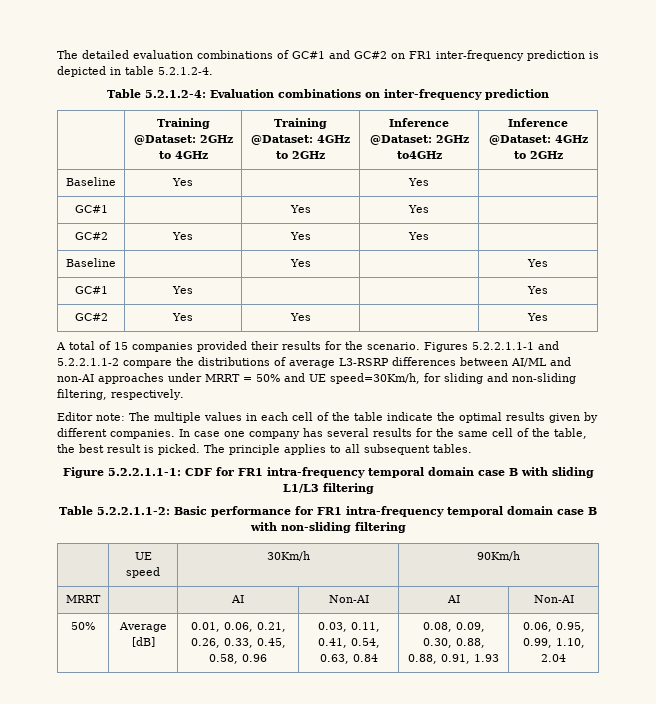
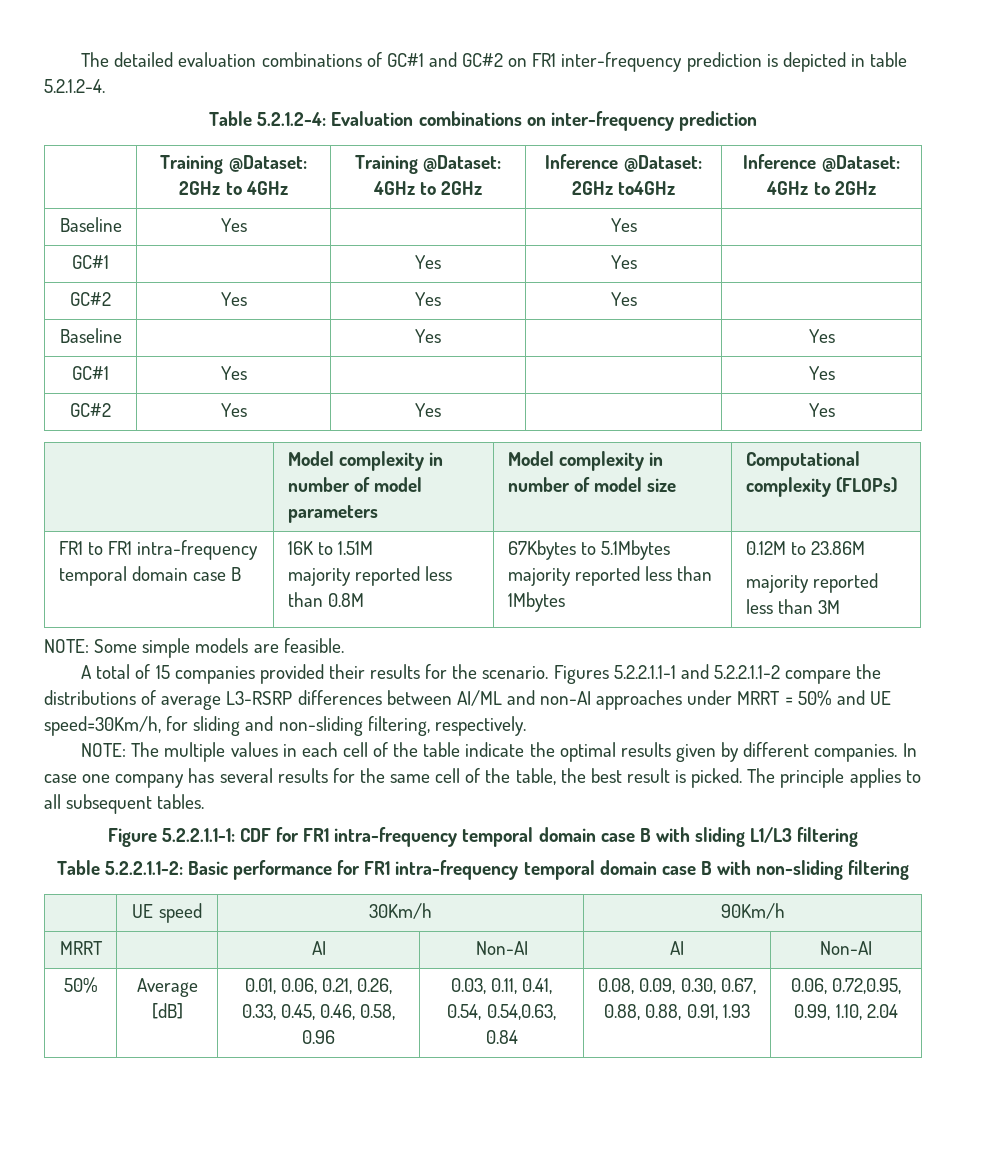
+ | Model complexity in number of model parameters | Model complexity in number of model size | Computational complexity (FLOPs)
+ FR1 to FR1 intra-frequency temporal domain case B | 16K to 1.51M
+ majority reported less than 0.8M | 67Kbytes to 5.1Mbytes majority reported less than 1Mbytes | 0.12M to 23.86M
+ majority reported less than 3M
+ NOTE: Some simple models are feasible.
- Editor note: The multiple values in each cell of the table indicate the optimal results given by different companies.
+ NOTE: The multiple values in each cell of the table indicate the optimal results given by different companies.
- 50% | Average [dB] | 0.01, 0.06, 0.21, 0.26, 0.33, 0.45, 0.58, 0.96 | 0.03, 0.11, 0.41, 0.54, 0.63, 0.84 | 0.08, 0.09, 0.30, 0.88, 0.88, 0.91, 1.93 | 0.06, 0.95, 0.99, 1.10, 2.04
+ 50% | Average [dB] | 0.01, 0.06, 0.21, 0.26, 0.33, 0.45, 0.46, 0.58, 0.96 | 0.03, 0.11, 0.41, 0.54, 0.54,0.63, 0.84 | 0.08, 0.09, 0.30, 0.67, 0.88, 0.88, 0.91, 1.93 | 0.06, 0.72,0.95, 0.99, 1.10, 2.04

